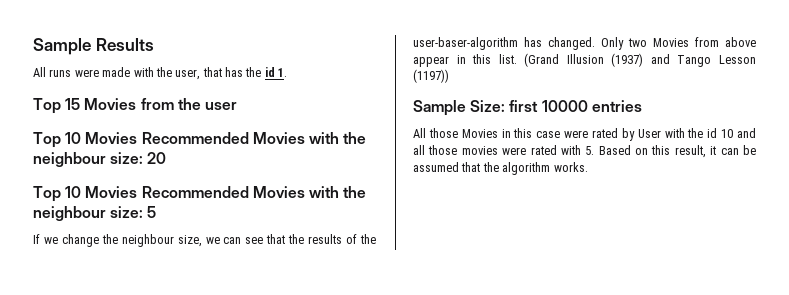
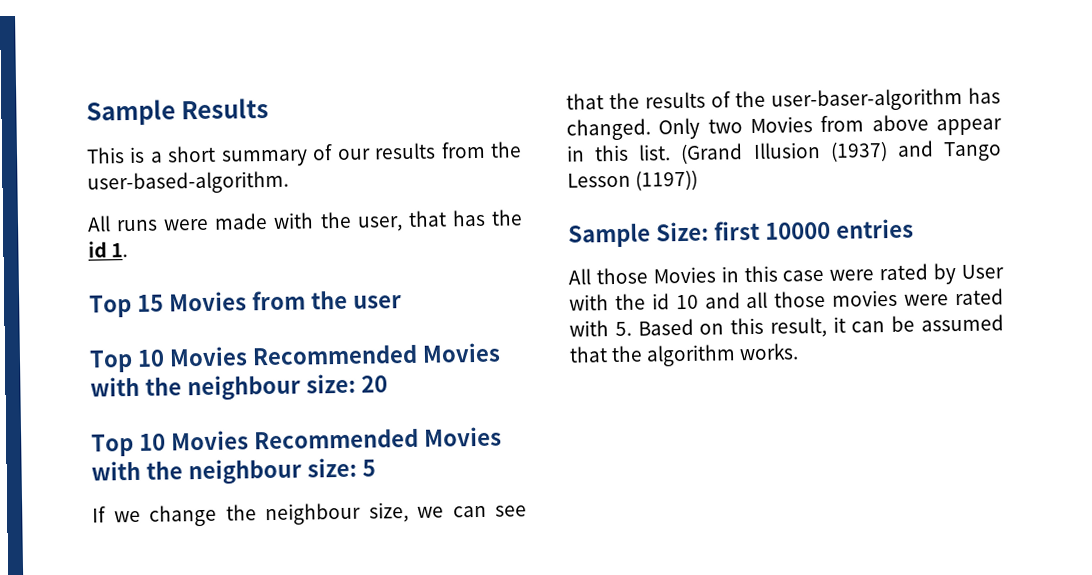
+ This is a short summary of our results from the user-based-algorithm.

